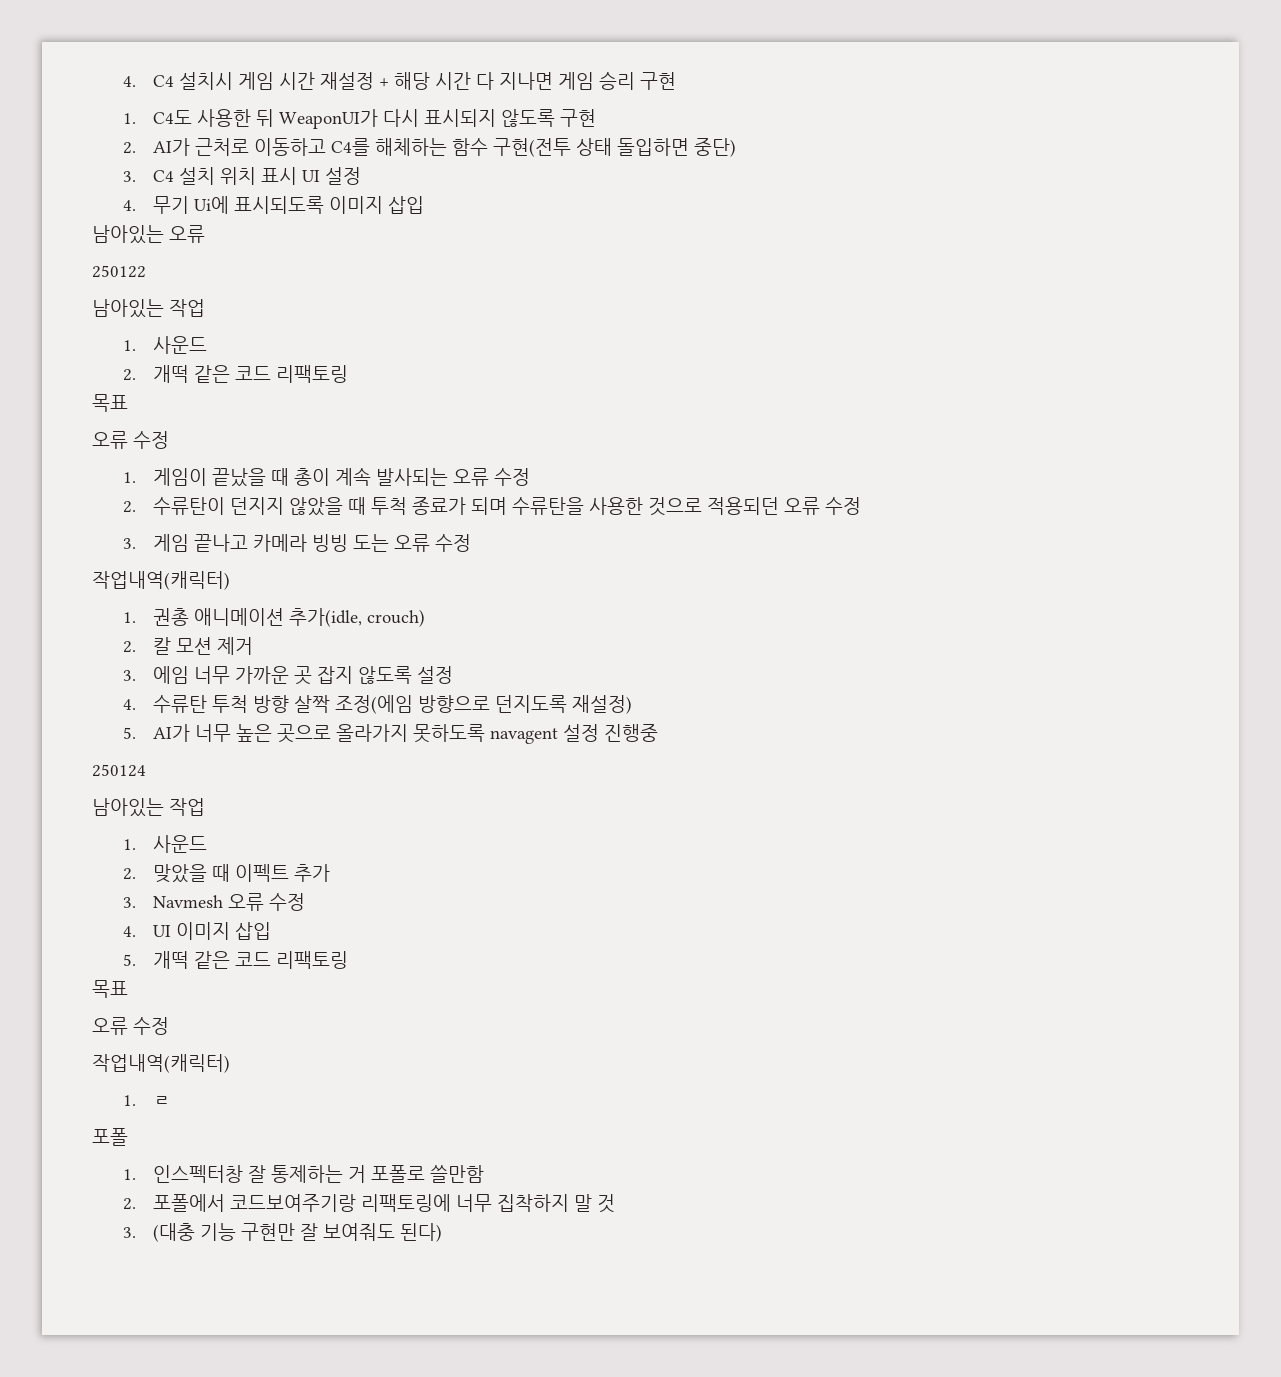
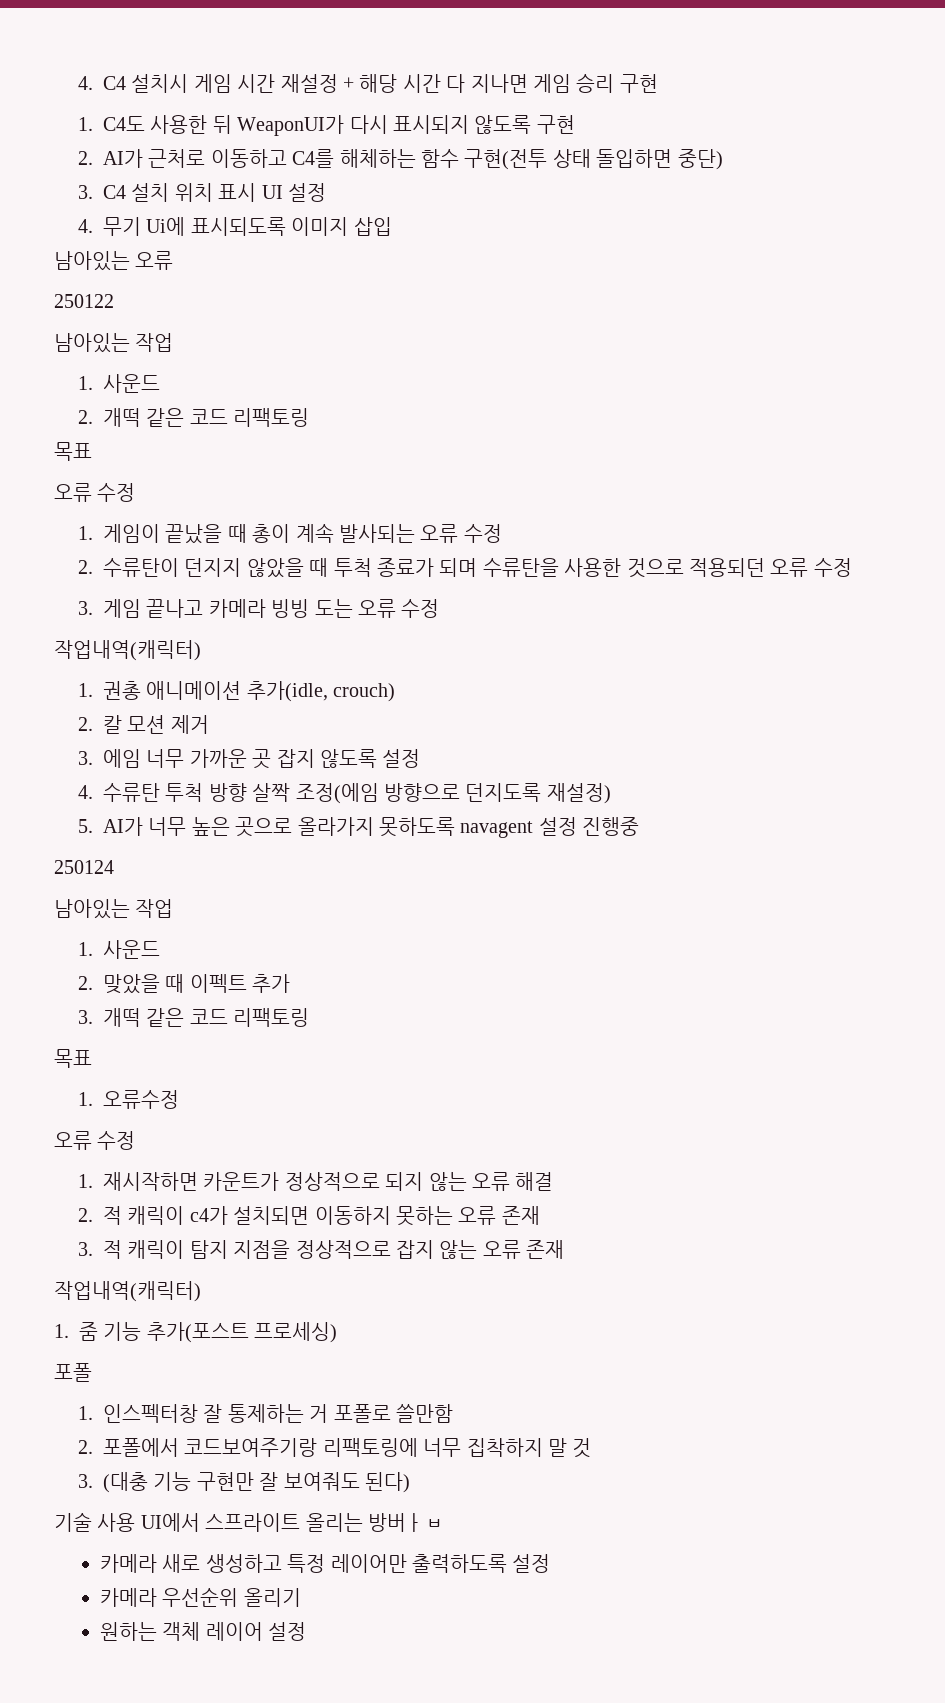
- 3. Navmesh 오류 수정
- 4. UI 이미지 삽입
- 5. 개떡 같은 코드 리팩토링
+ 3. 개떡 같은 코드 리팩토링
  목표
+ 1. 오류수정
  오류 수정
+ 1. 재시작하면 카운트가 정상적으로 되지 않는 오류 해결
+ 2. 적 캐릭이 c4가 설치되면 이동하지 못하는 오류 존재
+ 3. 적 캐릭이 탐지 지점을 정상적으로 잡지 않는 오류 존재
  작업내역(캐릭터)
- 1. ㄹ
+ 1. 줌 기능 추가(포스트 프로세싱)
+ 기술 사용 UI에서 스프라이트 올리는 방버ㅏㅂ
+ 카메라 새로 생성하고 특정 레이어만 출력하도록 설정
+ 카메라 우선순위 올리기
+ 원하는 객체 레이어 설정

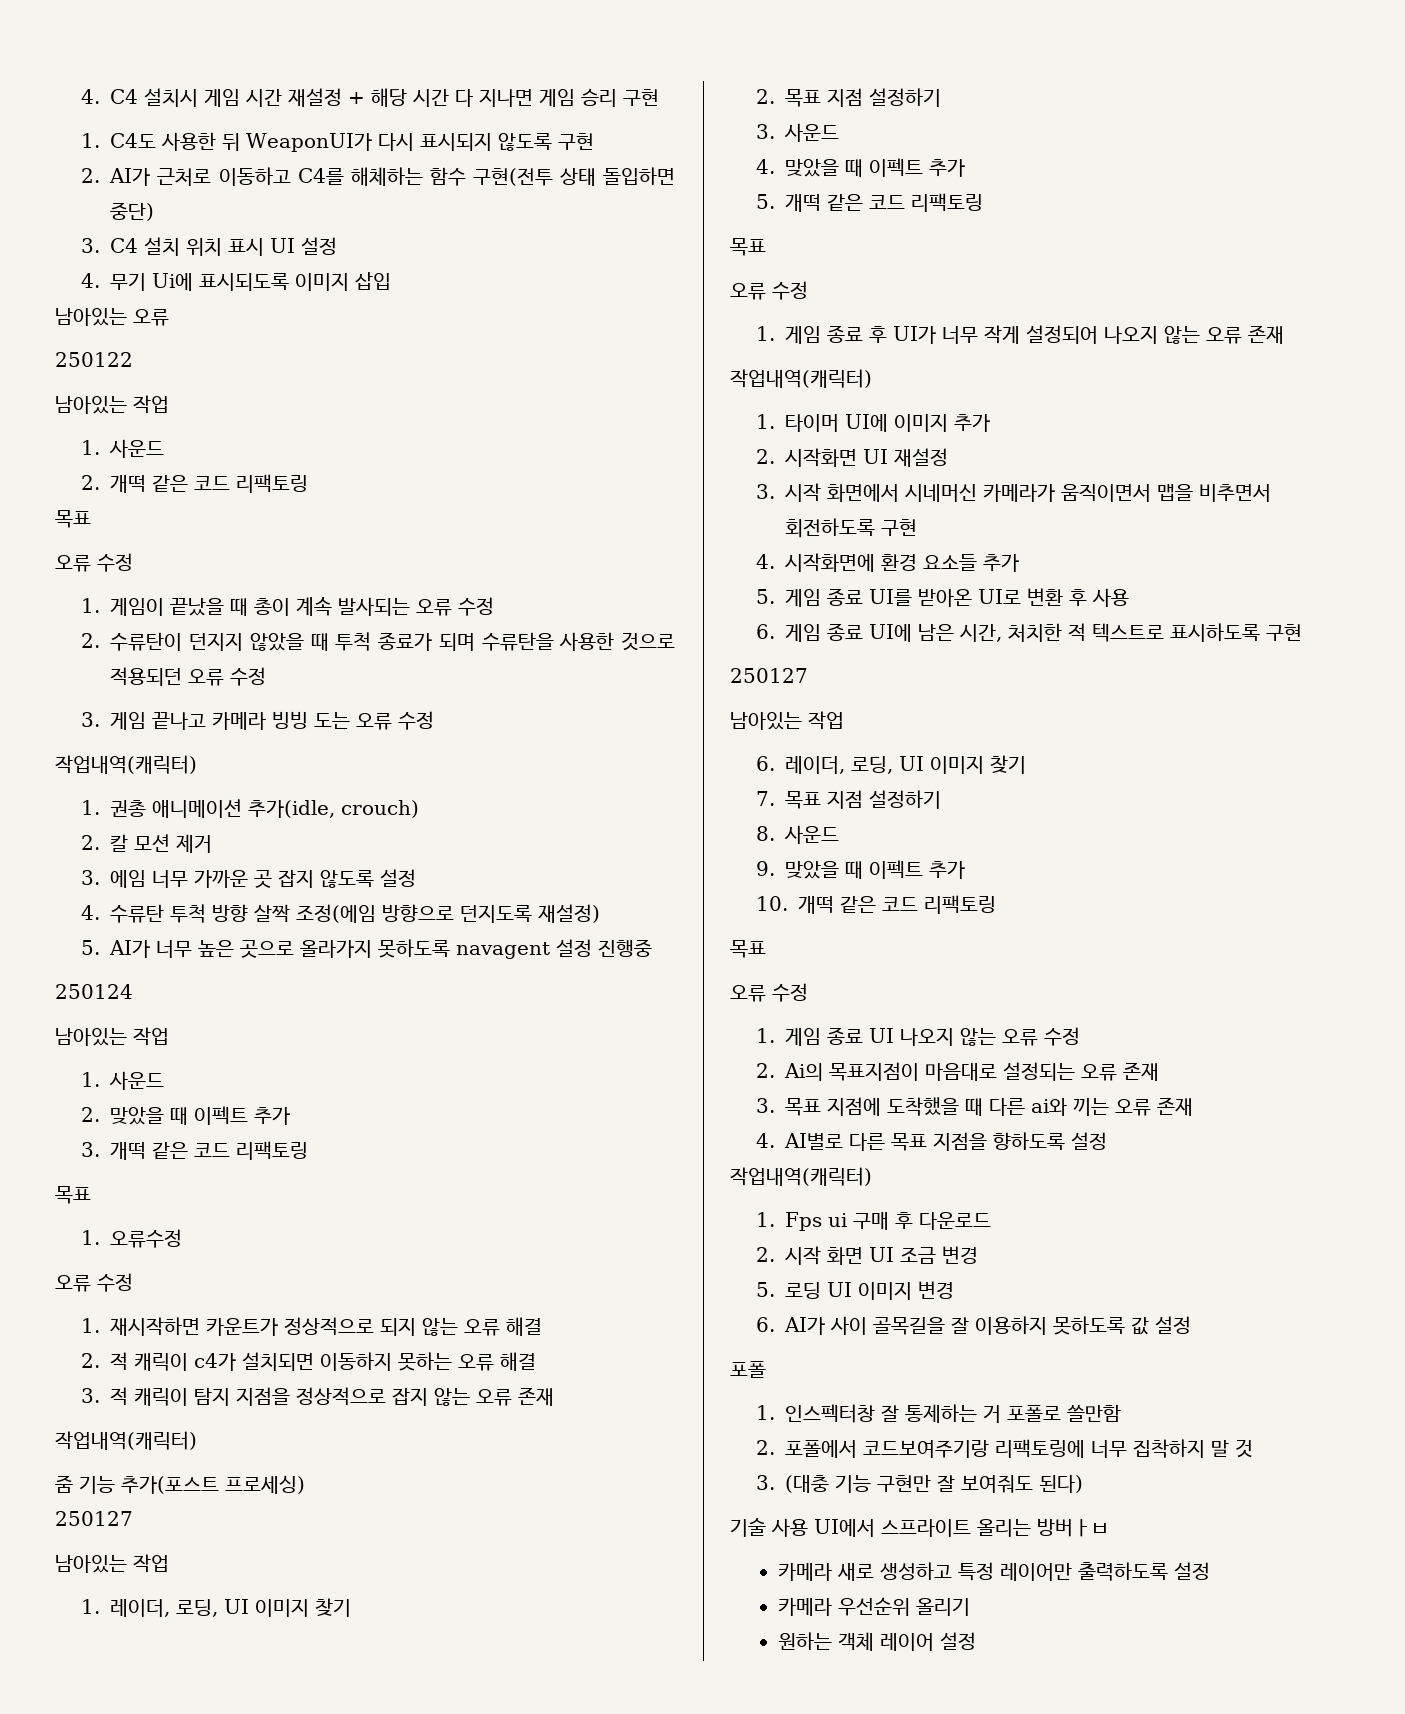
- 2. 적 캐릭이 c4가 설치되면 이동하지 못하는 오류 존재
+ 2. 적 캐릭이 c4가 설치되면 이동하지 못하는 오류 해결
- 1. 줌 기능 추가(포스트 프로세싱)
+ 줌 기능 추가(포스트 프로세싱)
+ 250127
+ 남아있는 작업
+ 1. 레이더, 로딩, UI 이미지 찾기
+ 2. 목표 지점 설정하기
+ 3. 사운드
+ 4. 맞았을 때 이펙트 추가
+ 5. 개떡 같은 코드 리팩토링
+ 목표
+ 오류 수정
+ 1. 게임 종료 후 UI가 너무 작게 설정되어 나오지 않는 오류 존재
+ 작업내역(캐릭터)
+ 1. 타이머 UI에 이미지 추가
+ 2. 시작화면 UI 재설정
+ 3. 시작 화면에서 시네머신 카메라가 움직이면서 맵을 비추면서 회전하도록 구현
+ 4. 시작화면에 환경 요소들 추가
+ 5. 게임 종료 UI를 받아온 UI로 변환 후 사용
+ 6. 게임 종료 UI에 남은 시간, 처치한 적 텍스트로 표시하도록 구현
+ 250127
+ 남아있는 작업
+ 6. 레이더, 로딩, UI 이미지 찾기
+ 7. 목표 지점 설정하기
+ 8. 사운드
+ 9. 맞았을 때 이펙트 추가
+ 10. 개떡 같은 코드 리팩토링
+ 목표
+ 오류 수정
+ 1. 게임 종료 UI 나오지 않는 오류 수정
+ 2. Ai의 목표지점이 마음대로 설정되는 오류 존재
+ 3. 목표 지점에 도착했을 때 다른 ai와 끼는 오류 존재
+ 4. AI별로 다른 목표 지점을 향하도록 설정
+ 작업내역(캐릭터)
+ 1. Fps ui 구매 후 다운로드
+ 2. 시작 화면 UI 조금 변경
+ 5. 로딩 UI 이미지 변경
+ 6. AI가 사이 골목길을 잘 이용하지 못하도록 값 설정

